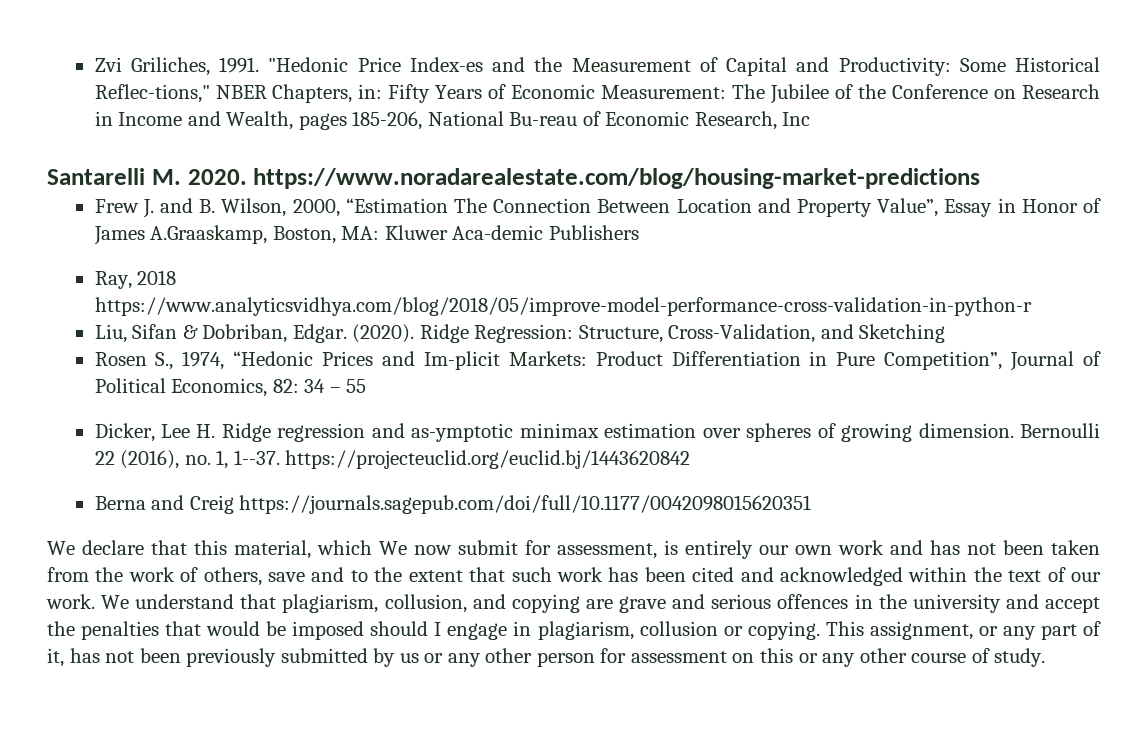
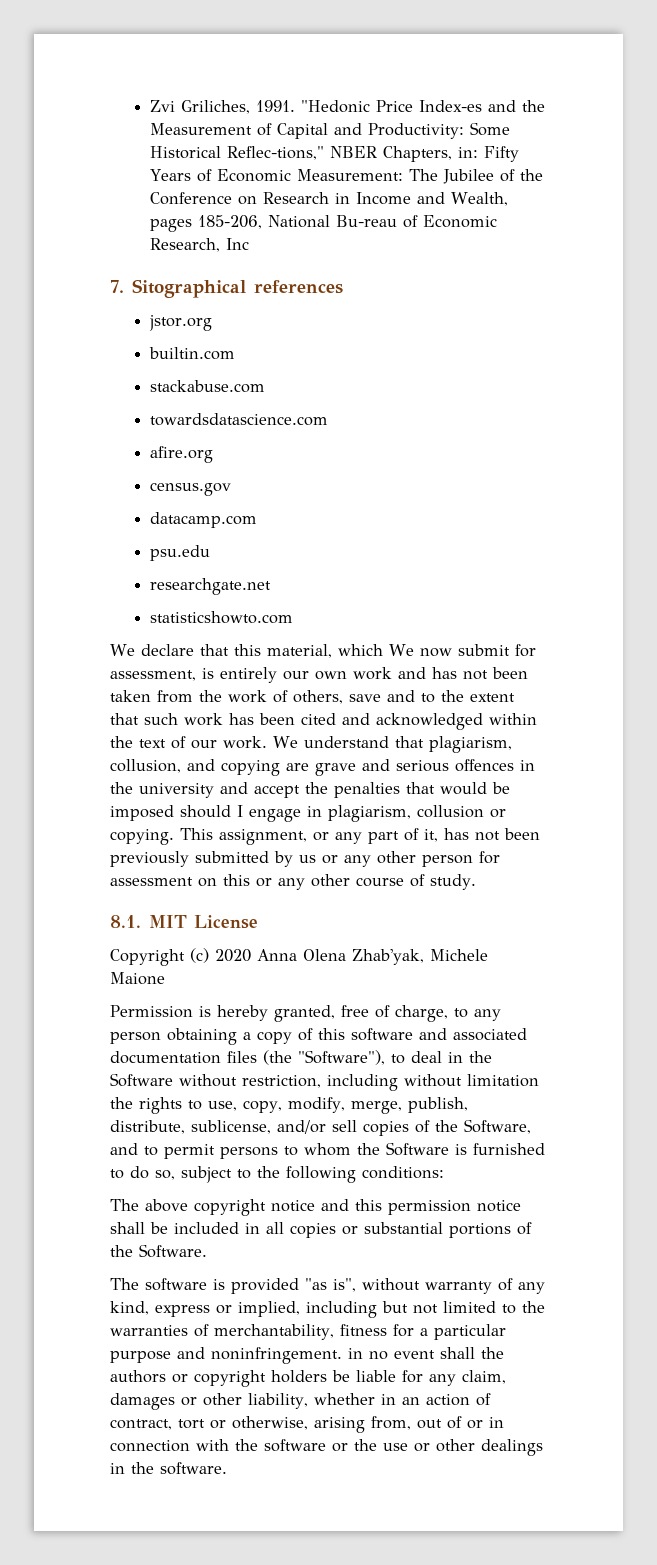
- Santarelli M. 2020. https://www.noradarealestate.com/blog/housing-market-predictions
- Frew J. and B. Wilson, 2000, “Estimation The Connection Between Location and Property Value”, Essay in Honor of James A.Graaskamp, Boston, MA: Kluwer Aca-demic Publishers
- Ray, 2018 https://www.analyticsvidhya.com/blog/2018/05/improve-model-performance-cross-validation-in-python-r
- Liu, Sifan & Dobriban, Edgar. (2020). Ridge Regression: Structure, Cross-Validation, and Sketching
- Rosen S., 1974, “Hedonic Prices and Im-plicit Markets: Product Differentiation in Pure Competition”, Journal of Political Economics, 82: 34 – 55
- Dicker, Lee H. Ridge regression and as-ymptotic minimax estimation over spheres of growing dimension. Bernoulli 22 (2016), no. 1, 1--37. https://projecteuclid.org/euclid.bj/1443620842
- Berna and Creig https://journals.sagepub.com/doi/full/10.1177/0042098015620351
+ 7. Sitographical references
+ jstor.org
+ builtin.com
+ stackabuse.com
+ towardsdatascience.com
+ afire.org
+ census.gov
+ datacamp.com
+ psu.edu
+ researchgate.net
+ statisticshowto.com
+ 8.1. MIT License
+ Copyright (c) 2020 Anna Olena Zhab'yak, Michele Maione
+ Permission is hereby granted, free of charge, to any person obtaining a copy of this software and associated documentation files (the "Software"), to deal in the Software without restriction, including without limitation the rights to use, copy, modify, merge, publish, distribute, sublicense, and/or sell copies of the Software, and to permit persons to whom the Software is furnished to do so, subject to the following conditions:
+ The above copyright notice and this permission notice shall be included in all copies or substantial portions of the Software.
+ The software is provided "as is", without warranty of any kind, express or implied, including but not limited to the warranties of merchantability, fitness for a particular purpose and noninfringement. in no event shall the authors or copyright holders be liable for any claim, damages or other liability, whether in an action of contract, tort or otherwise, arising from, out of or in connection with the software or the use or other dealings in the software.

